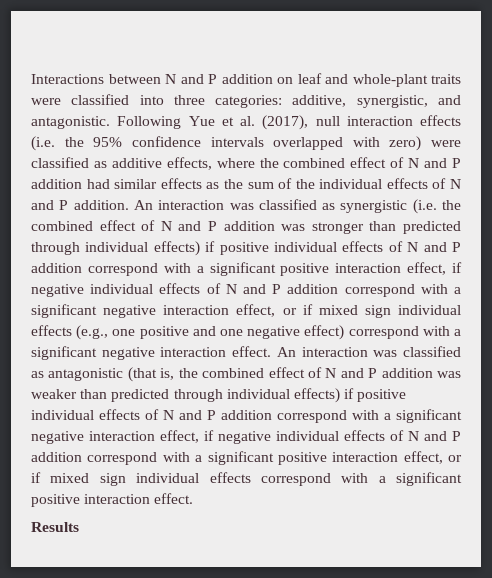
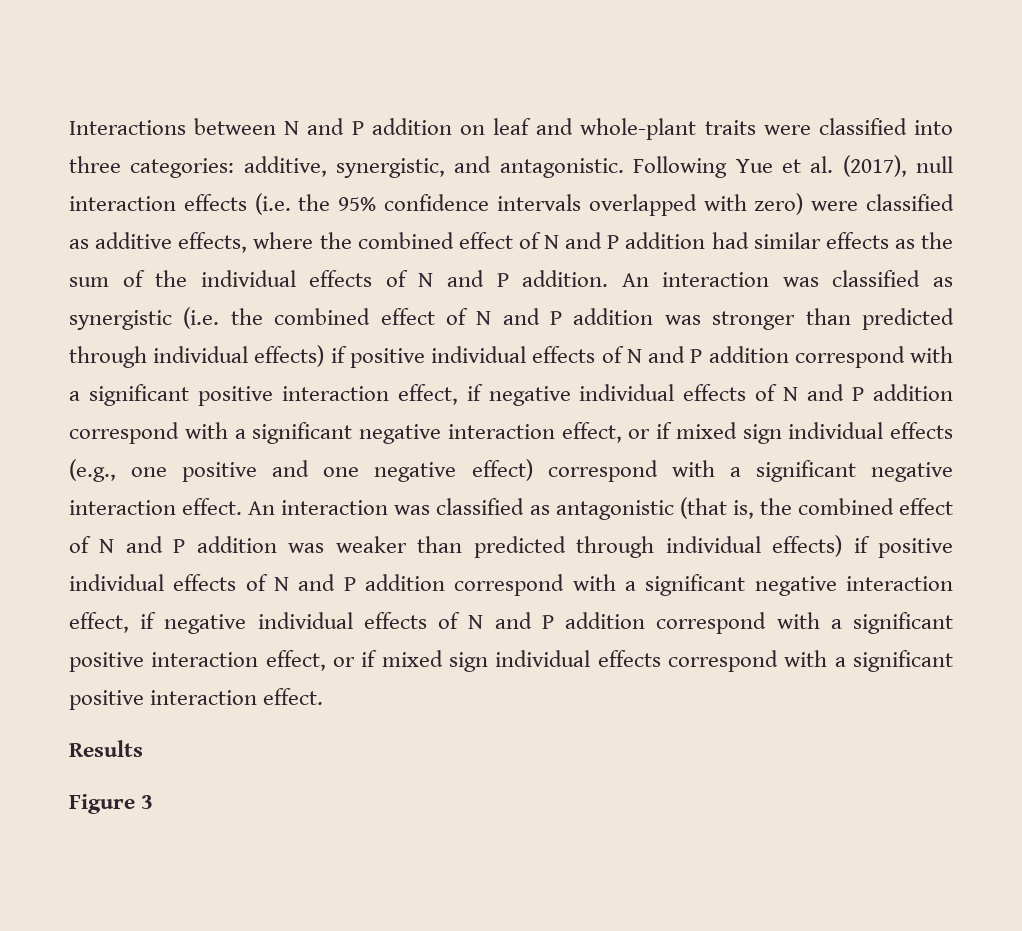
+ Figure 3

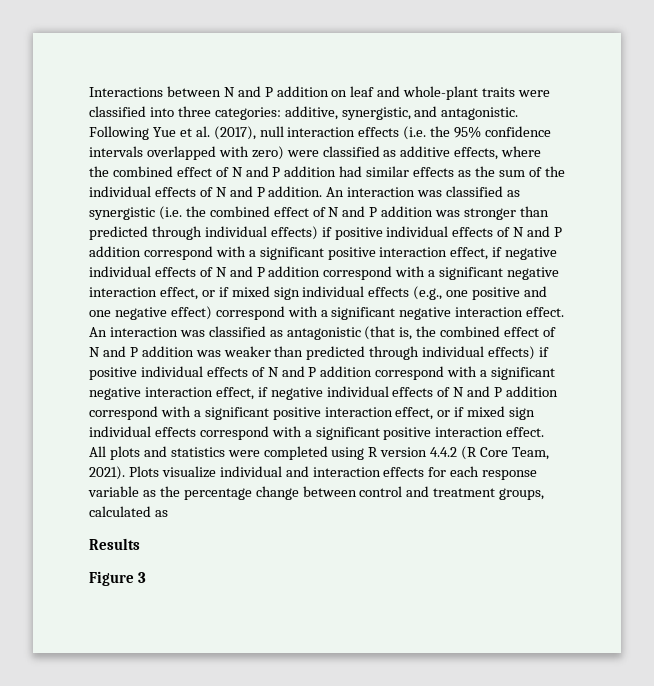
+ All plots and statistics were completed using R version 4.4.2 (R Core Team, 2021). Plots visualize individual and interaction effects for each response variable as the percentage change between control and treatment groups, calculated as

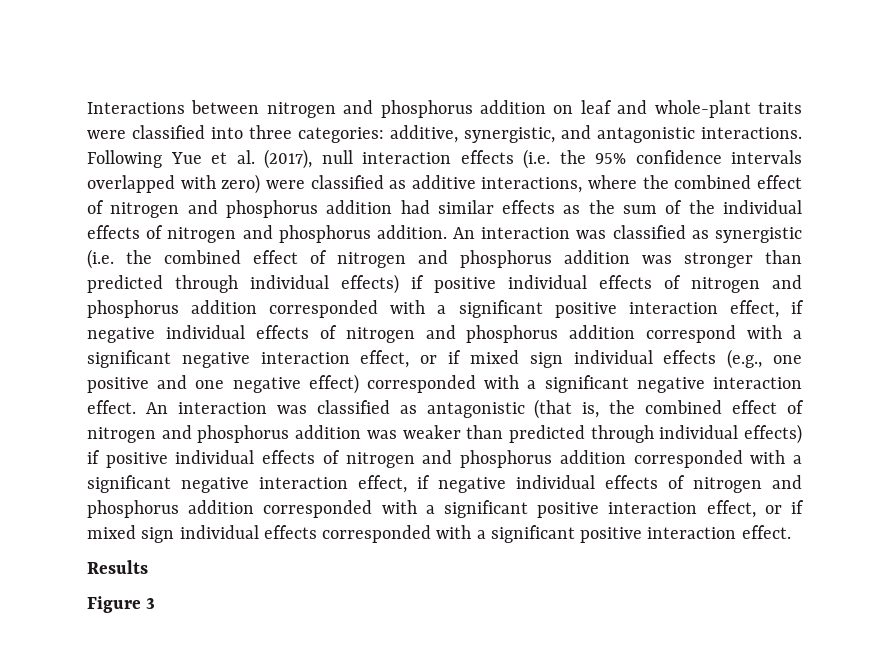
- Interactions between N and P addition on leaf and whole-plant traits were classified into three categories: additive, synergistic, and antagonistic.
+ Interactions between nitrogen and phosphorus addition on leaf and whole-plant traits were classified into three categories: additive, synergistic, and antagonistic interactions.
- Following Yue et al. (2017), null interaction effects (i.e. the 95% confidence intervals overlapped with zero) were classified as additive effects, where the combined effect of N and P addition had similar effects as the sum of the individual effects of N and P addition.
+ Following Yue et al. (2017), null interaction effects (i.e. the 95% confidence intervals overlapped with zero) were classified as additive interactions, where the combined effect of nitrogen and phosphorus addition had similar effects as the sum of the individual effects of nitrogen and phosphorus addition.
- An interaction was classified as synergistic (i.e. the combined effect of N and P addition was stronger than predicted through individual effects) if positive individual effects of N and P addition correspond with a significant positive interaction effect, if negative individual effects of N and P addition correspond with a significant negative interaction effect, or if mixed sign individual effects (e.g., one positive and one negative effect) correspond with a significant negative interaction effect.
+ An interaction was classified as synergistic (i.e. the combined effect of nitrogen and phosphorus addition was stronger than predicted through individual effects) if positive individual effects of nitrogen and phosphorus addition corresponded with a significant positive interaction effect, if negative individual effects of nitrogen and phosphorus addition correspond with a significant negative interaction effect, or if mixed sign individual effects (e.g., one positive and one negative effect) corresponded with a significant negative interaction effect.
- An interaction was classified as antagonistic (that is, the combined effect of N and P addition was weaker than predicted through individual effects) if positive individual effects of N and P addition correspond with a significant negative interaction effect, if negative individual effects of N and P addition correspond with a significant positive interaction effect, or if mixed sign individual effects correspond with a significant positive interaction effect. All plots and statistics were completed using R version 4.4.2 (R Core Team, 2021). Plots visualize individual and interaction effects for each response variable as the percentage change between control and treatment groups, calculated as
+ An interaction was classified as antagonistic (that is, the combined effect of nitrogen and phosphorus addition was weaker than predicted through individual effects) if positive individual effects of nitrogen and phosphorus addition corresponded with a significant negative interaction effect, if negative individual effects of nitrogen and phosphorus addition corresponded with a significant positive interaction effect, or if mixed sign individual effects corresponded with a significant positive interaction effect.

